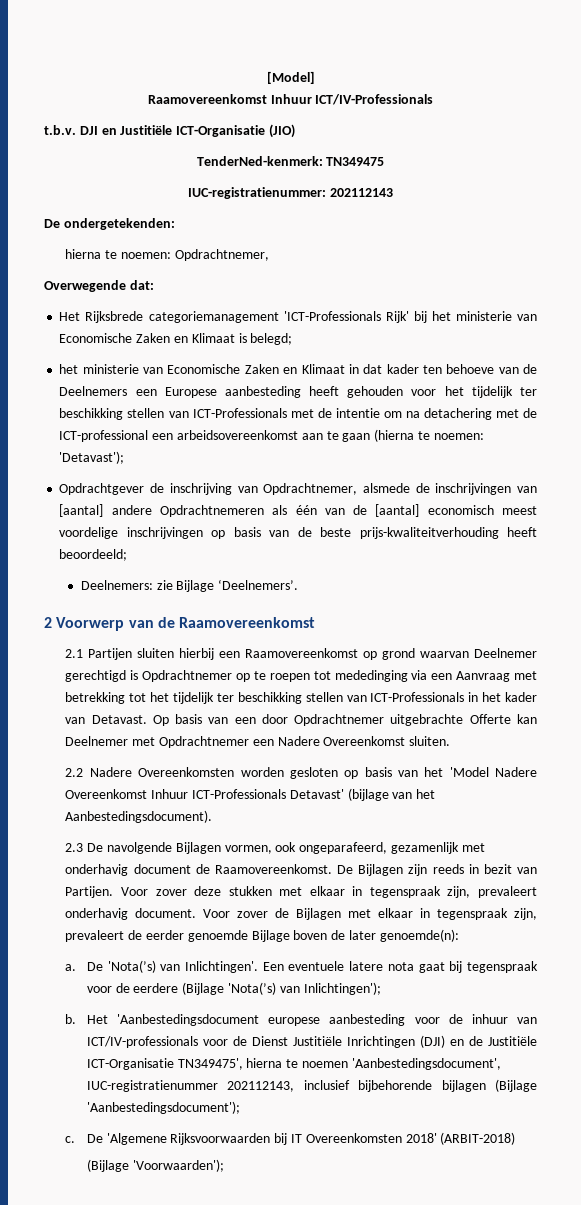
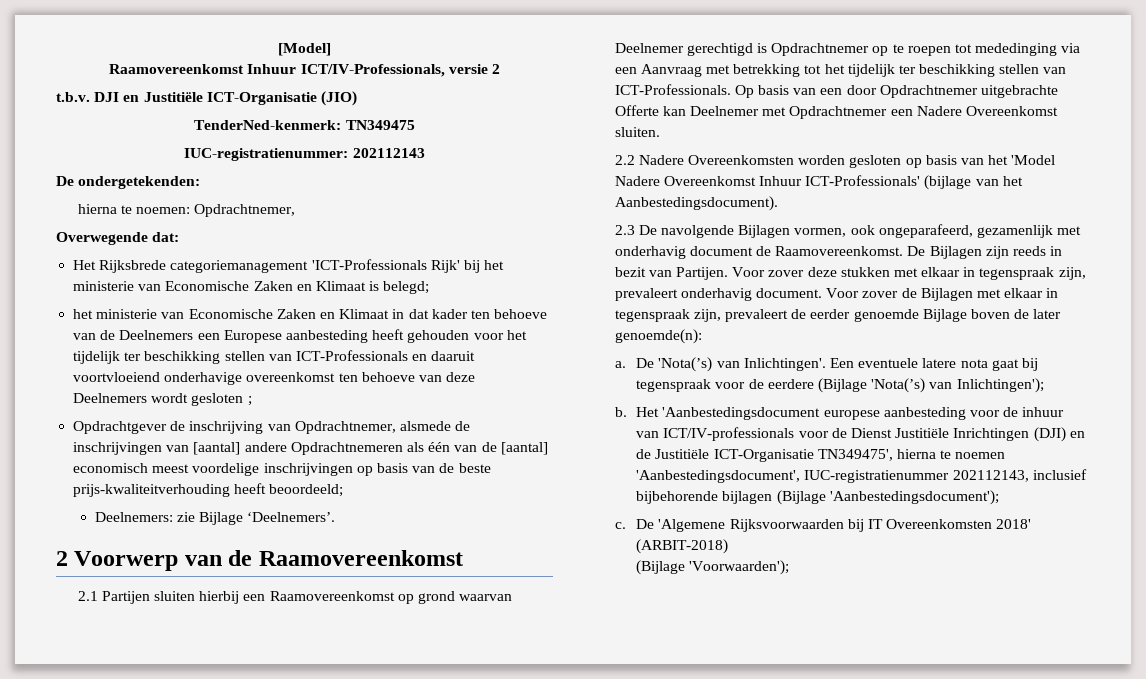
- Raamovereenkomst Inhuur ICT/IV-Professionals
+ Raamovereenkomst Inhuur ICT/IV-Professionals, versie 2
- het ministerie van Economische Zaken en Klimaat in dat kader ten behoeve van de Deelnemers een Europese aanbesteding heeft gehouden voor het tijdelijk ter beschikking stellen van ICT-Professionals met de intentie om na detachering met de ICT-professional een arbeidsovereenkomst aan te gaan (hierna te noemen: 'Detavast');
+ het ministerie van Economische Zaken en Klimaat in dat kader ten behoeve van de Deelnemers een Europese aanbesteding heeft gehouden voor het tijdelijk ter beschikking stellen van ICT-Professionals en daaruit voortvloeiend onderhavige overeenkomst ten behoeve van deze Deelnemers wordt gesloten ;
- 2.1 Partijen sluiten hierbij een Raamovereenkomst op grond waarvan Deelnemer gerechtigd is Opdrachtnemer op te roepen tot mededinging via een Aanvraag met betrekking tot het tijdelijk ter beschikking stellen van ICT-Professionals in het kader van Detavast.
+ 2.1 Partijen sluiten hierbij een Raamovereenkomst op grond waarvan Deelnemer gerechtigd is Opdrachtnemer op te roepen tot mededinging via een Aanvraag met betrekking tot het tijdelijk ter beschikking stellen van ICT-Professionals.
- 2.2 Nadere Overeenkomsten worden gesloten op basis van het 'Model Nadere Overeenkomst Inhuur ICT-Professionals Detavast' (bijlage van het Aanbestedingsdocument).
+ 2.2 Nadere Overeenkomsten worden gesloten op basis van het 'Model Nadere Overeenkomst Inhuur ICT-Professionals' (bijlage van het Aanbestedingsdocument).

